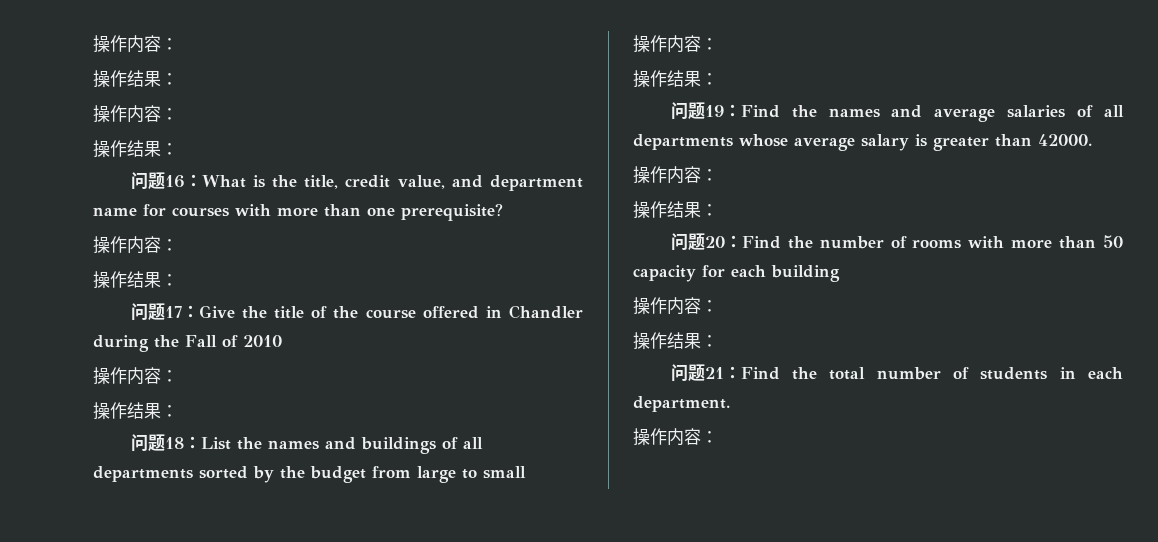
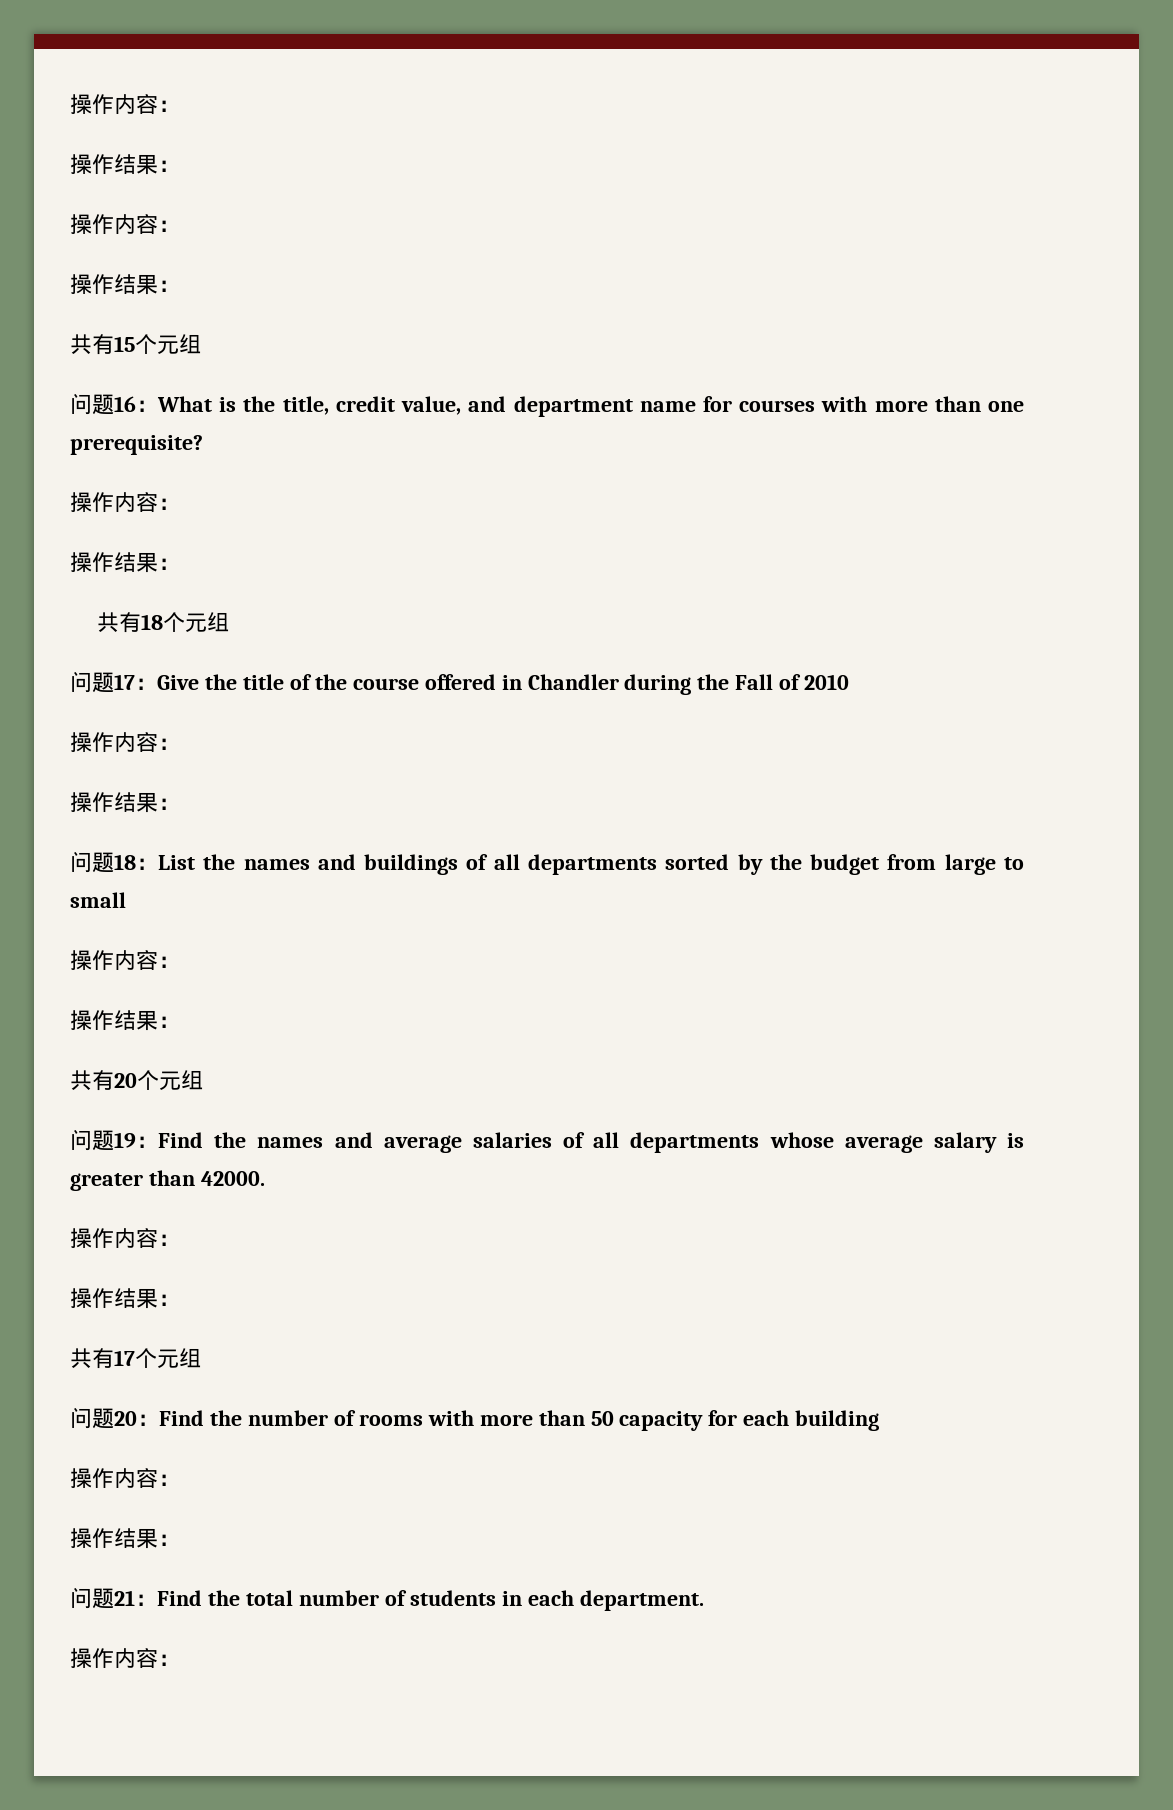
+ 共有15个元组
+ 共有18个元组
+ 共有20个元组
+ 共有17个元组

